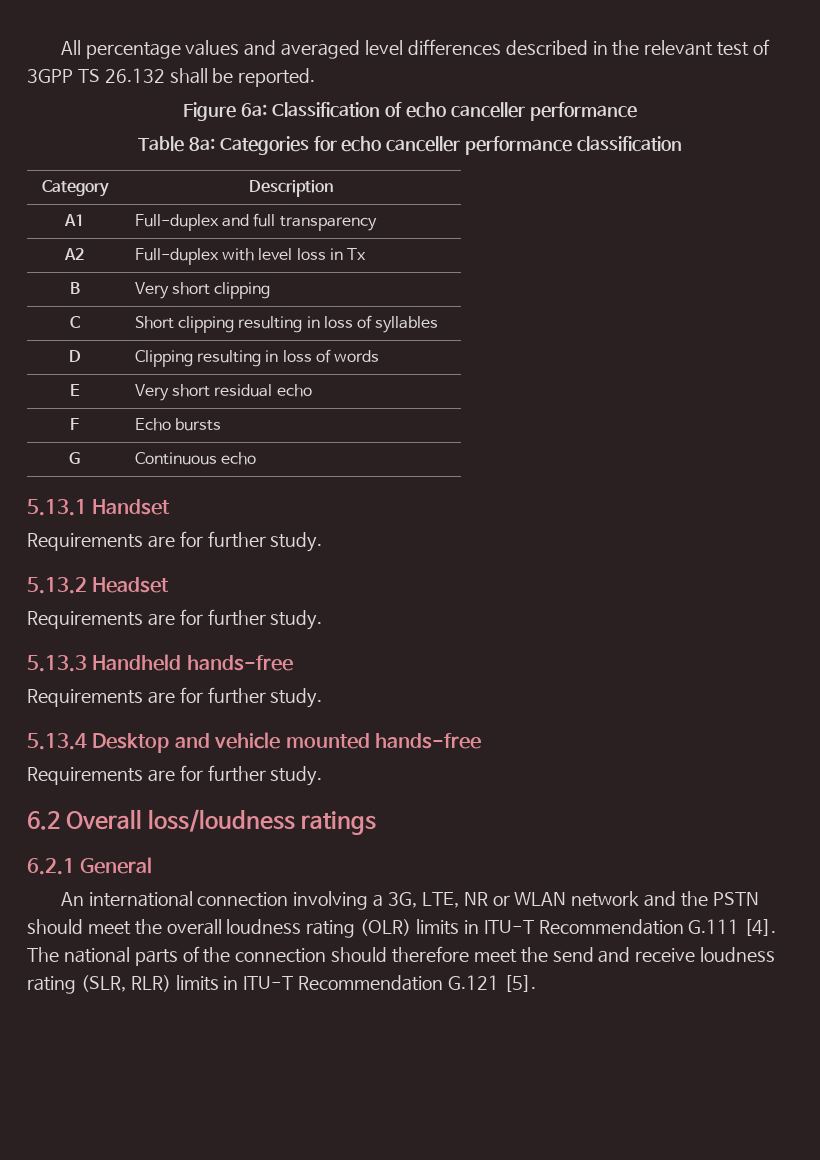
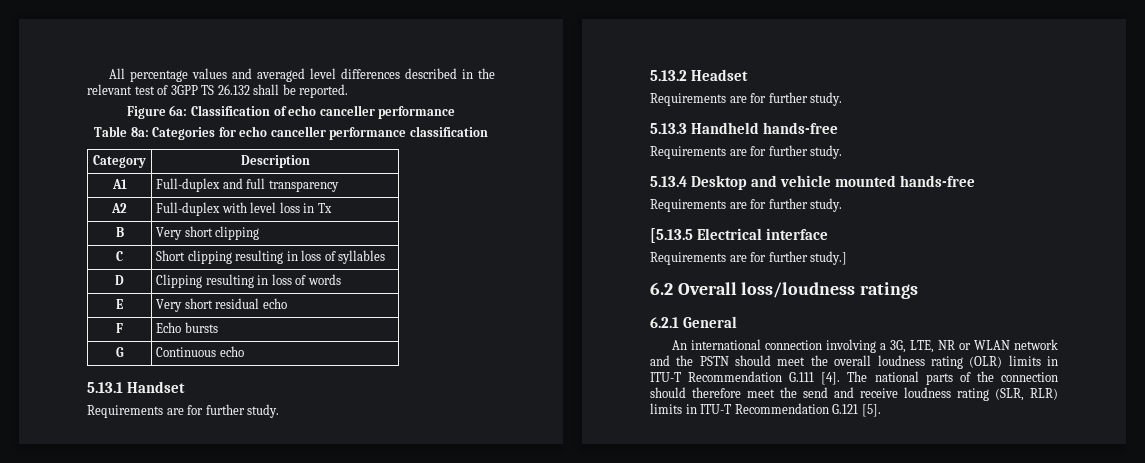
+ [5.13.5 Electrical interface
+ Requirements are for further study.]

